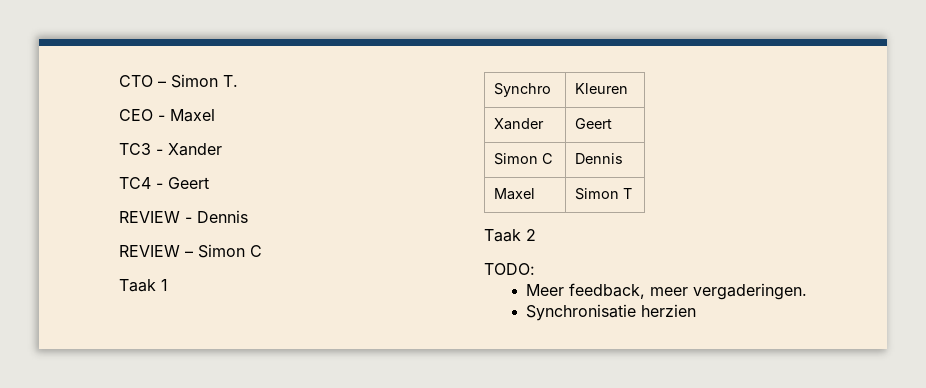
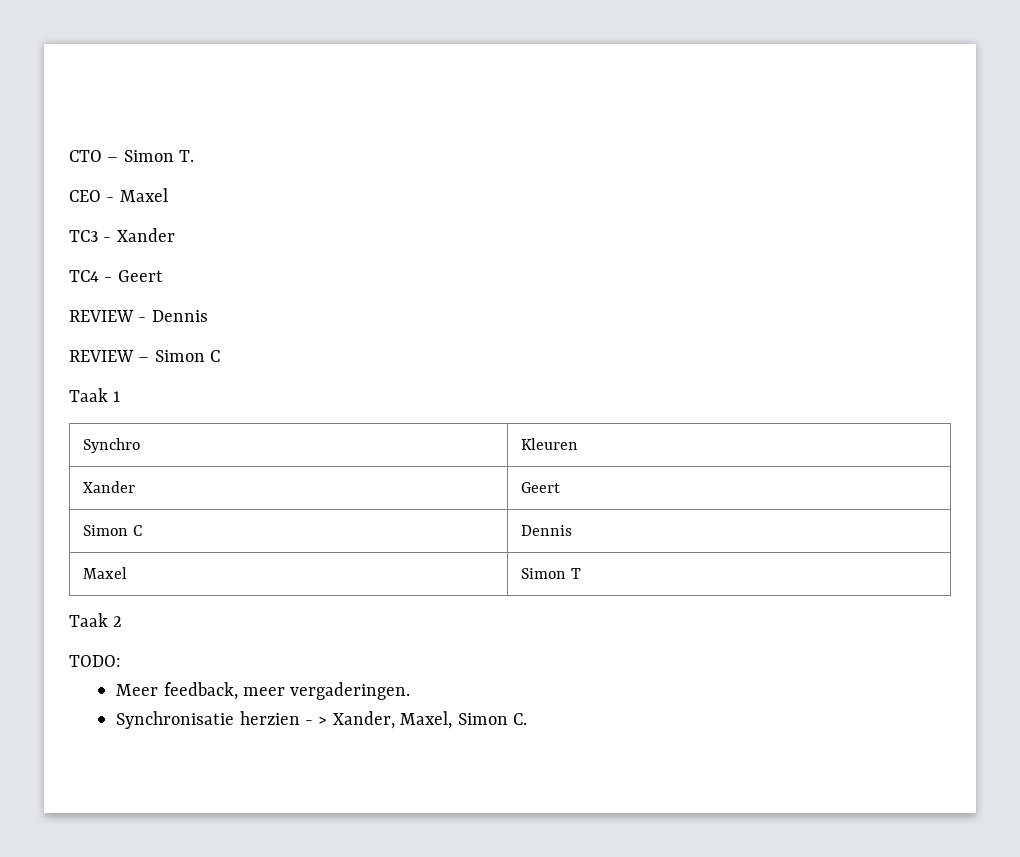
- Synchronisatie herzien
+ Synchronisatie herzien - > Xander, Maxel, Simon C.

